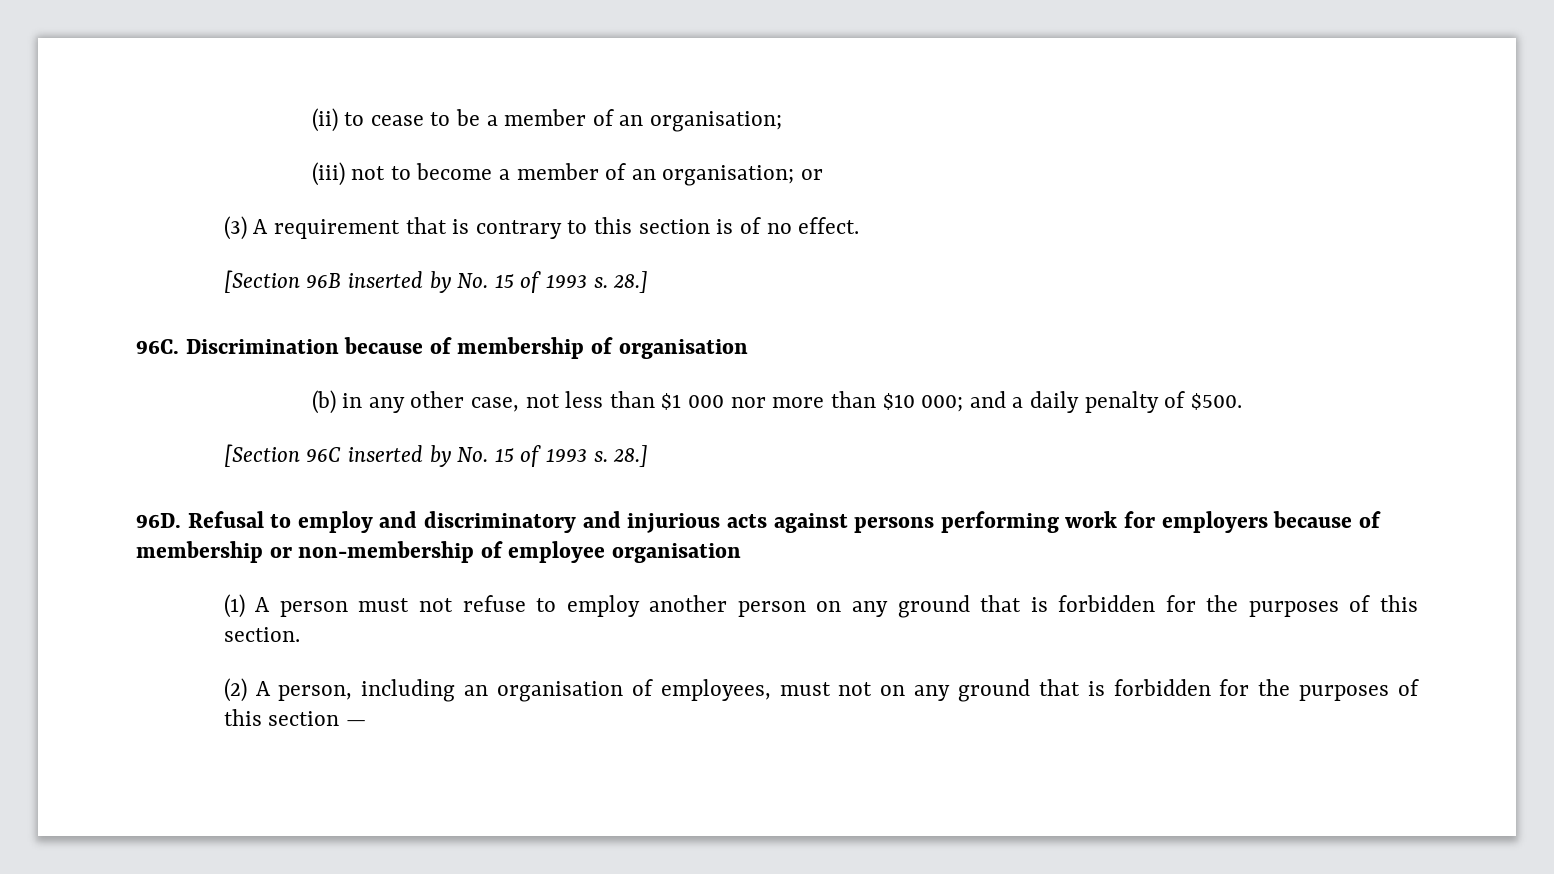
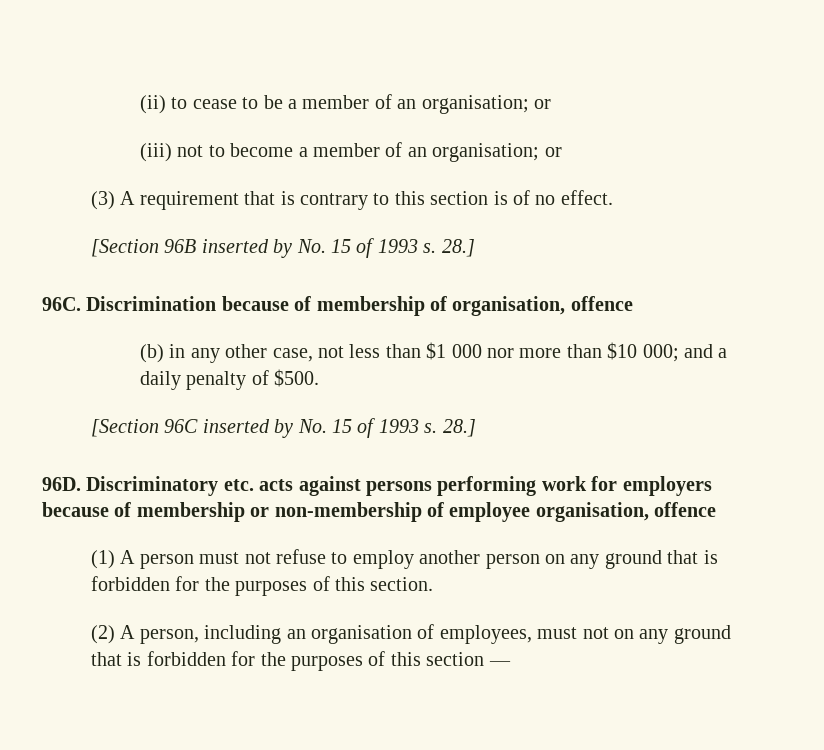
- (ii) to cease to be a member of an organisation;
+ (ii) to cease to be a member of an organisation; or
- Discrimination because of membership of organisation
+ Discrimination because of membership of organisation, offence
- Refusal to employ and discriminatory and injurious acts against persons performing work for employers because of membership or non-membership of employee organisation
+ Discriminatory etc. acts against persons performing work for employers because of membership or non-membership of employee organisation, offence

